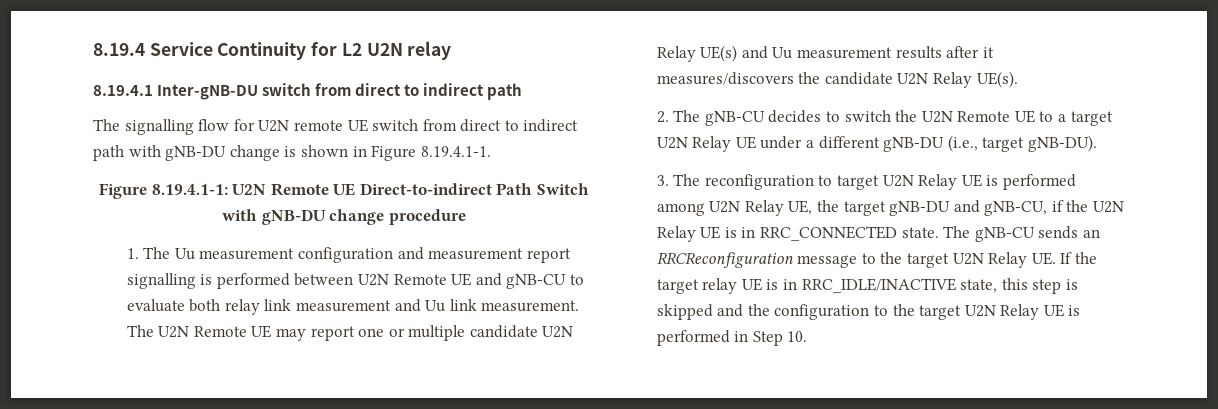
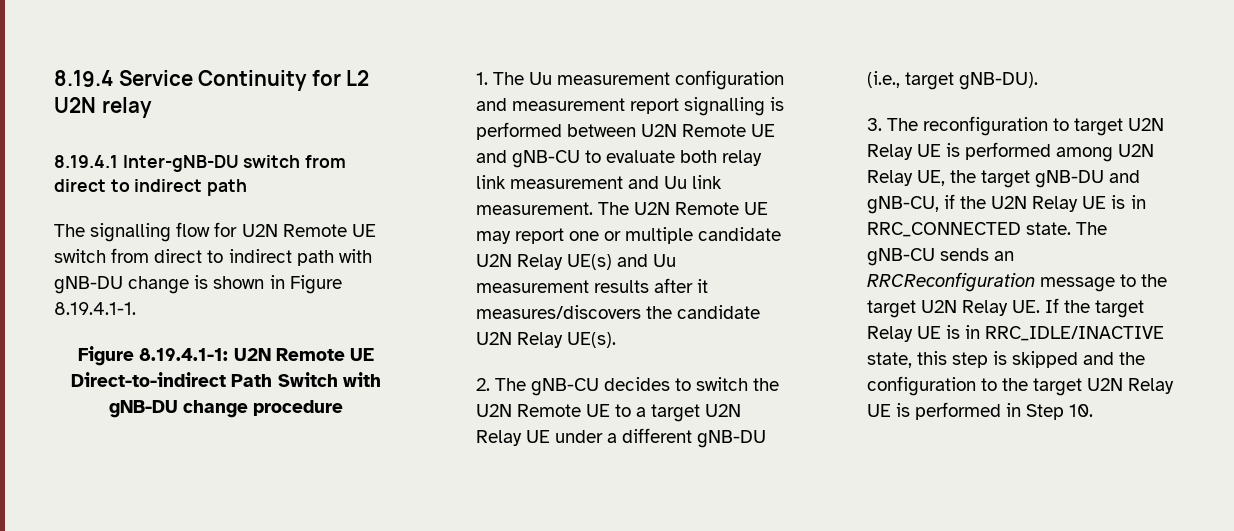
- The signalling flow for U2N remote UE switch from direct to indirect path with gNB-DU change is shown in Figure 8.19.4.1-1.
+ The signalling flow for U2N Remote UE switch from direct to indirect path with gNB-DU change is shown in Figure 8.19.4.1-1.
- The gNB-CU sends an RRCReconfiguration message to the target U2N Relay UE. If the target relay UE is in RRC_IDLE/INACTIVE state, this step is skipped and the configuration to the target U2N Relay UE is performed in Step 10.
+ The gNB-CU sends an RRCReconfiguration message to the target U2N Relay UE. If the target Relay UE is in RRC_IDLE/INACTIVE state, this step is skipped and the configuration to the target U2N Relay UE is performed in Step 10.

